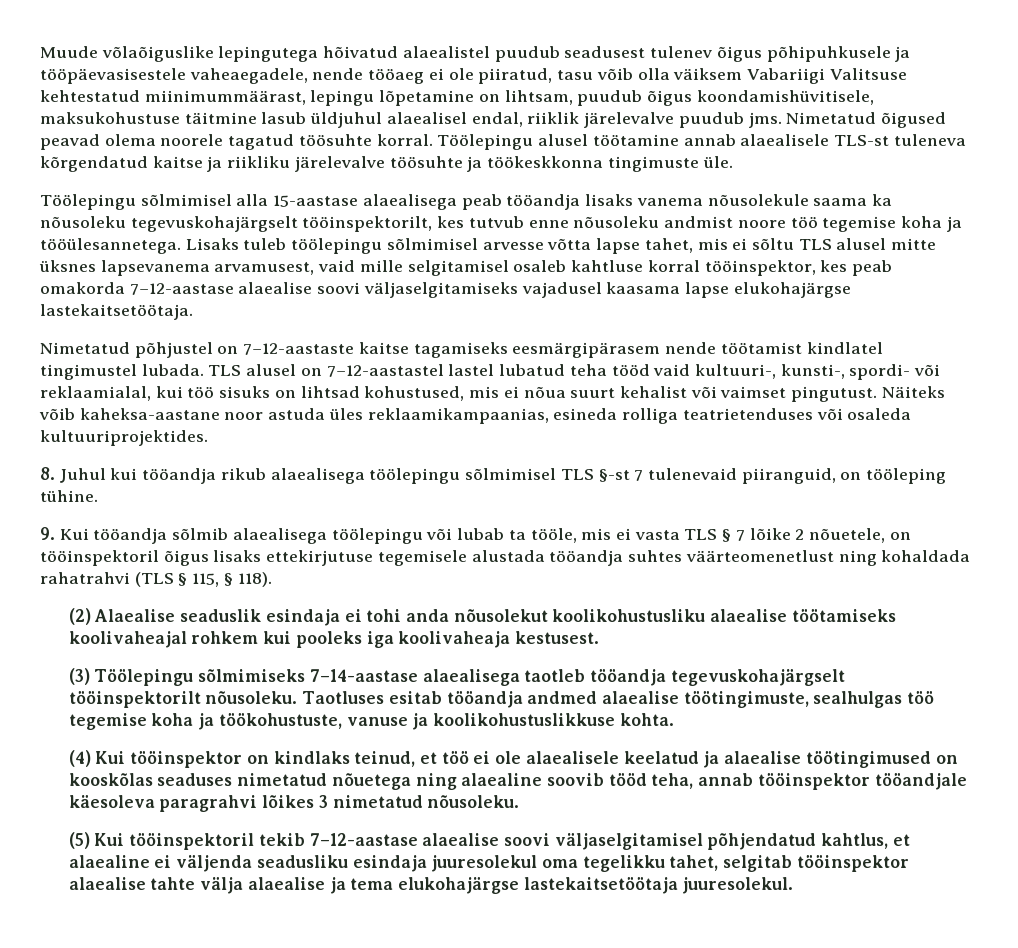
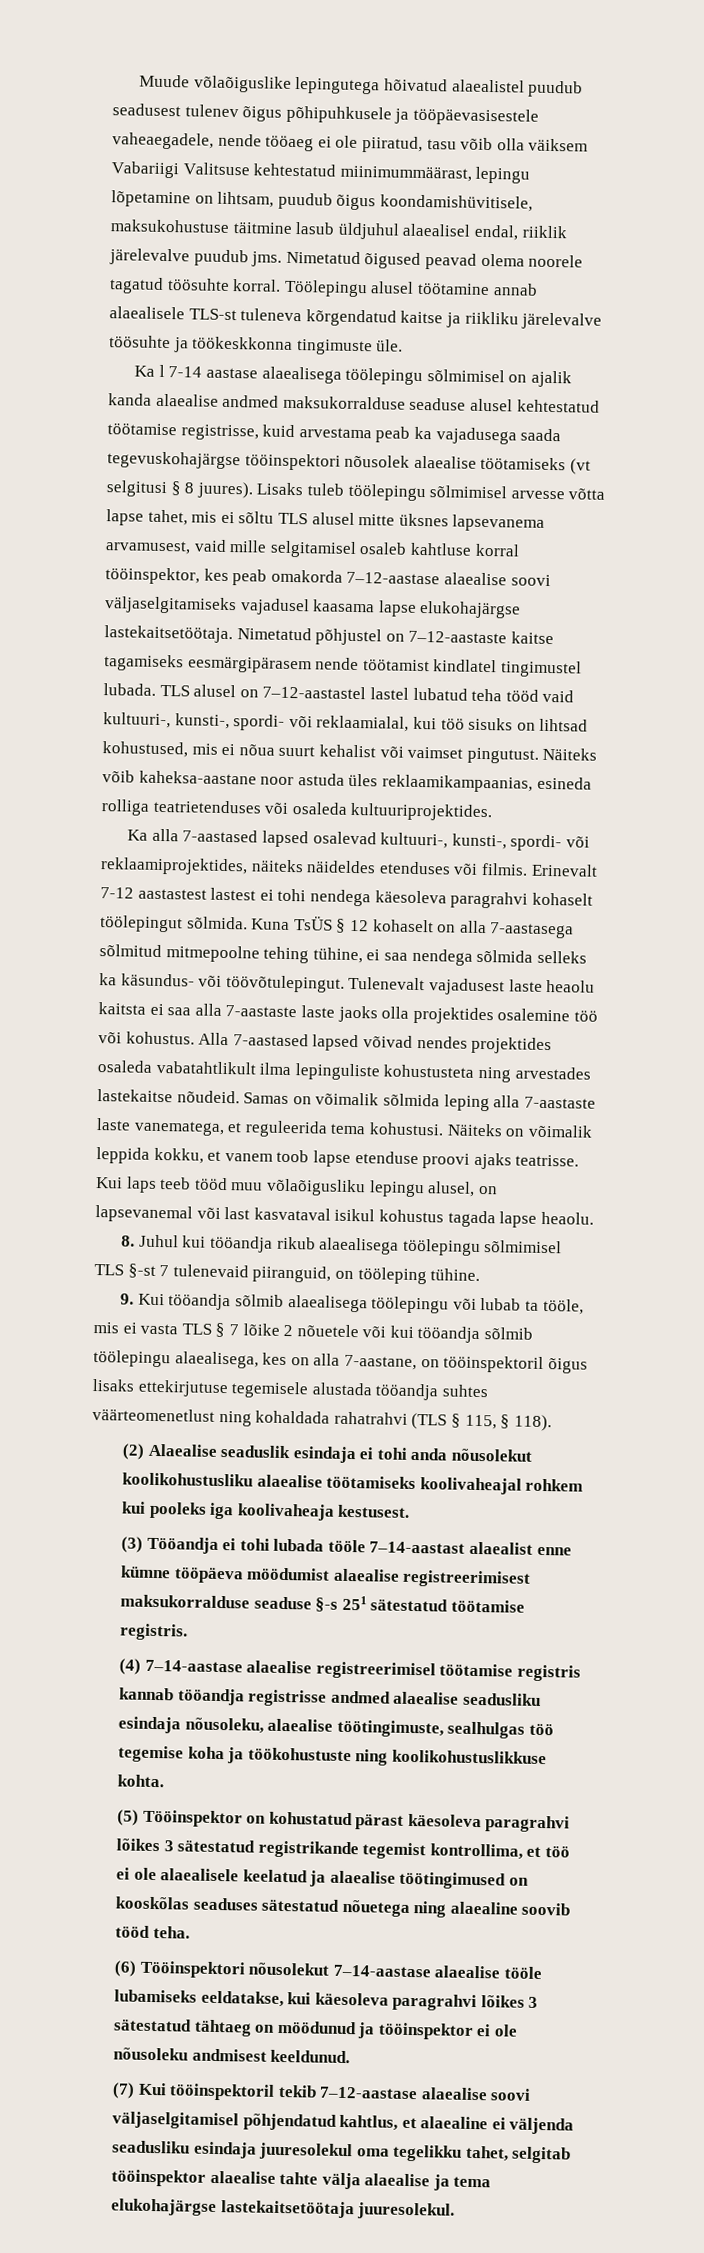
- Töölepingu sõlmimisel alla 15-aastase alaealisega peab tööandja lisaks vanema nõusolekule saama ka nõusoleku tegevuskohajärgselt tööinspektorilt, kes tutvub enne nõusoleku andmist noore töö tegemise koha ja tööülesannetega.
+ Ka l 7-14 aastase alaealisega töölepingu sõlmimisel on ajalik kanda alaealise andmed maksukorralduse seaduse alusel kehtestatud töötamise registrisse, kuid arvestama peab ka vajadusega saada tegevuskohajärgse tööinspektori nõusolek alaealise töötamiseks (vt selgitusi § 8 juures).
- Lisaks tuleb töölepingu sõlmimisel arvesse võtta lapse tahet, mis ei sõltu TLS alusel mitte üksnes lapsevanema arvamusest, vaid mille selgitamisel osaleb kahtluse korral tööinspektor, kes peab omakorda 7–12-aastase alaealise soovi väljaselgitamiseks vajadusel kaasama lapse elukohajärgse lastekaitsetöötaja.
- Nimetatud põhjustel on 7–12-aastaste kaitse tagamiseks eesmärgipärasem nende töötamist kindlatel tingimustel lubada.
+ Lisaks tuleb töölepingu sõlmimisel arvesse võtta lapse tahet, mis ei sõltu TLS alusel mitte üksnes lapsevanema arvamusest, vaid mille selgitamisel osaleb kahtluse korral tööinspektor, kes peab omakorda 7–12-aastase alaealise soovi väljaselgitamiseks vajadusel kaasama lapse elukohajärgse lastekaitsetöötaja. Nimetatud põhjustel on 7–12-aastaste kaitse tagamiseks eesmärgipärasem nende töötamist kindlatel tingimustel lubada.
+ Ka alla 7-aastased lapsed osalevad kultuuri-, kunsti-, spordi- või reklaamiprojektides, näiteks näideldes etenduses või filmis. Erinevalt 7-12 aastastest lastest ei tohi nendega käesoleva paragrahvi kohaselt töölepingut sõlmida. Kuna TsÜS § 12 kohaselt on alla 7-aastasega sõlmitud mitmepoolne tehing tühine, ei saa nendega sõlmida selleks ka käsundus- või töövõtulepingut. Tulenevalt vajadusest laste heaolu kaitsta ei saa alla 7-aastaste laste jaoks olla projektides osalemine töö või kohustus. Alla 7-aastased lapsed võivad nendes projektides osaleda vabatahtlikult ilma lepinguliste kohustusteta ning arvestades lastekaitse nõudeid. Samas on võimalik sõlmida leping alla 7-aastaste laste vanematega, et reguleerida tema kohustusi. Näiteks on võimalik leppida kokku, et vanem toob lapse etenduse proovi ajaks teatrisse. Kui laps teeb tööd muu võlaõigusliku lepingu alusel, on lapsevanemal või last kasvataval isikul kohustus tagada lapse heaolu.
- 9. Kui tööandja sõlmib alaealisega töölepingu või lubab ta tööle, mis ei vasta TLS § 7 lõike 2 nõuetele, on tööinspektoril õigus lisaks ettekirjutuse tegemisele alustada tööandja suhtes väärteomenetlust ning kohaldada rahatrahvi (TLS § 115, § 118).
+ 9. Kui tööandja sõlmib alaealisega töölepingu või lubab ta tööle, mis ei vasta TLS § 7 lõike 2 nõuetele või kui tööandja sõlmib töölepingu alaealisega, kes on alla 7-aastane, on tööinspektoril õigus lisaks ettekirjutuse tegemisele alustada tööandja suhtes väärteomenetlust ning kohaldada rahatrahvi (TLS § 115, § 118).
- (3) Töölepingu sõlmimiseks 7–14-aastase alaealisega taotleb tööandja tegevuskohajärgselt tööinspektorilt nõusoleku. Taotluses esitab tööandja andmed alaealise töötingimuste, sealhulgas töö tegemise koha ja töökohustuste, vanuse ja koolikohustuslikkuse kohta.
+ (3) Tööandja ei tohi lubada tööle 7–14-aastast alaealist enne kümne tööpäeva möödumist alaealise registreerimisest maksukorralduse seaduse §-s 251 sätestatud töötamise registris.
+ (4) 7–14-aastase alaealise registreerimisel töötamise registris kannab tööandja registrisse andmed alaealise seadusliku esindaja nõusoleku, alaealise töötingimuste, sealhulgas töö tegemise koha ja töökohustuste ning koolikohustuslikkuse kohta.
- (4) Kui tööinspektor on kindlaks teinud, et töö ei ole alaealisele keelatud ja alaealise töötingimused on kooskõlas seaduses nimetatud nõuetega ning alaealine soovib tööd teha, annab tööinspektor tööandjale käesoleva paragrahvi lõikes 3 nimetatud nõusoleku.
- (5) Kui tööinspektoril tekib 7–12-aastase alaealise soovi väljaselgitamisel põhjendatud kahtlus, et alaealine ei väljenda seadusliku esindaja juuresolekul oma tegelikku tahet, selgitab tööinspektor alaealise tahte välja alaealise ja tema elukohajärgse lastekaitsetöötaja juuresolekul.
+ (5) Tööinspektor on kohustatud pärast käesoleva paragrahvi lõikes 3 sätestatud registrikande tegemist kontrollima, et töö ei ole alaealisele keelatud ja alaealise töötingimused on kooskõlas seaduses sätestatud nõuetega ning alaealine soovib tööd teha.
+ (6) Tööinspektori nõusolekut 7–14-aastase alaealise tööle lubamiseks eeldatakse, kui käesoleva paragrahvi lõikes 3 sätestatud tähtaeg on möödunud ja tööinspektor ei ole nõusoleku andmisest keeldunud.
+ (7) Kui tööinspektoril tekib 7–12-aastase alaealise soovi väljaselgitamisel põhjendatud kahtlus, et alaealine ei väljenda seadusliku esindaja juuresolekul oma tegelikku tahet, selgitab tööinspektor alaealise tahte välja alaealise ja tema elukohajärgse lastekaitsetöötaja juuresolekul.

